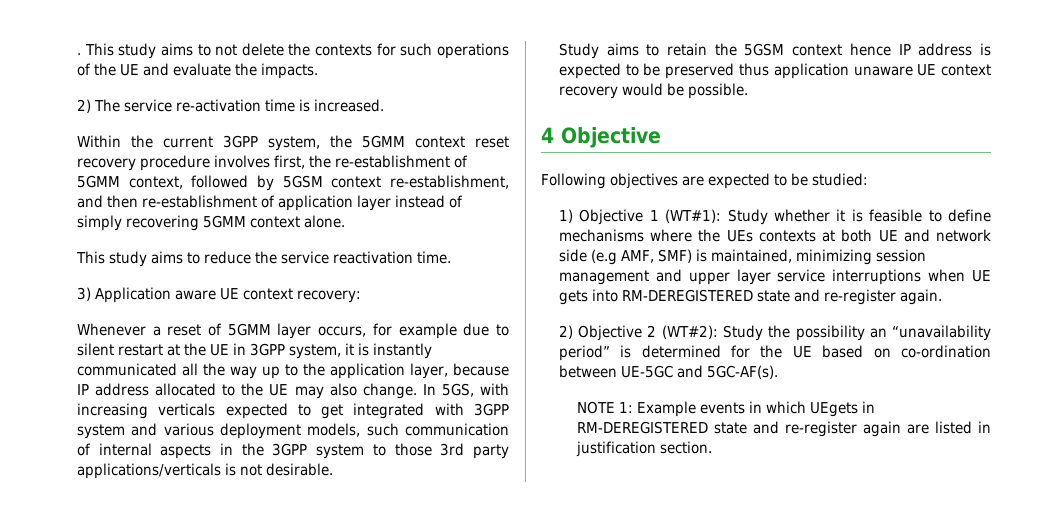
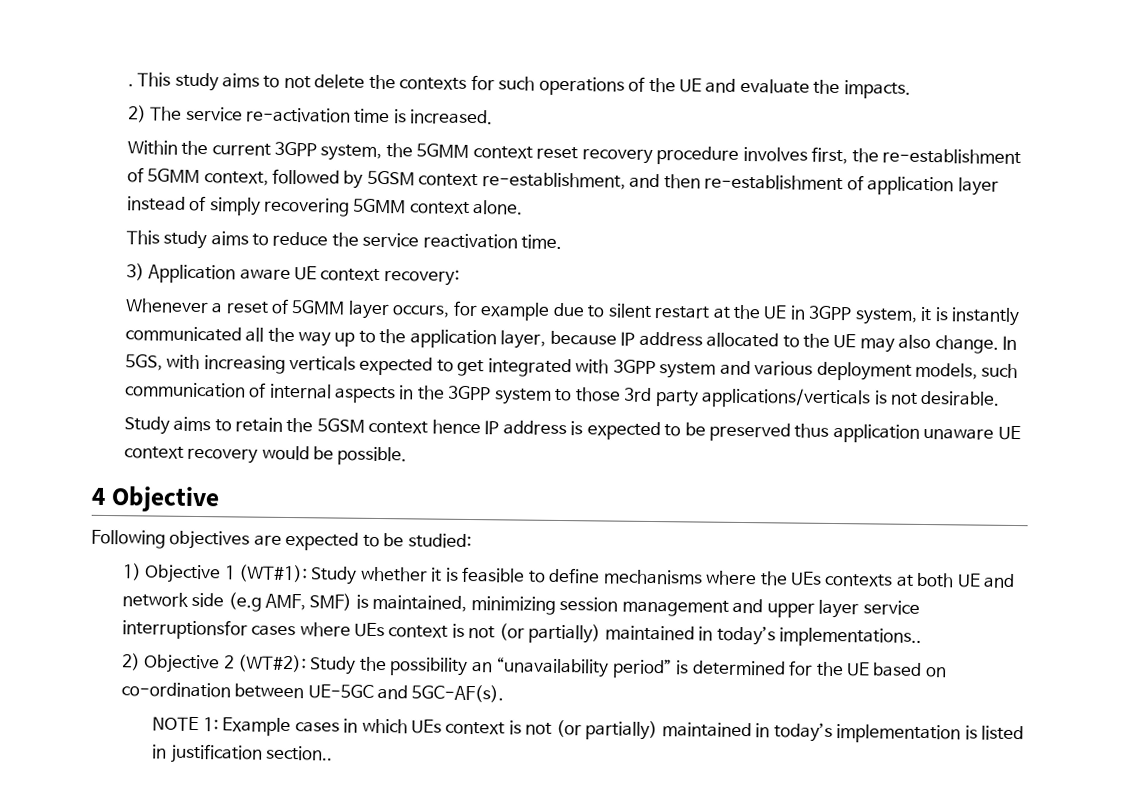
- 1) Objective 1 (WT#1): Study whether it is feasible to define mechanisms where the UEs contexts at both UE and network side (e.g AMF, SMF) is maintained, minimizing session management and upper layer service interruptions when UE gets into RM-DEREGISTERED state and re-register again.
+ 1) Objective 1 (WT#1): Study whether it is feasible to define mechanisms where the UEs contexts at both UE and network side (e.g AMF, SMF) is maintained, minimizing session management and upper layer service interruptionsfor cases where UEs context is not (or partially) maintained in today’s implementations..
- NOTE 1: Example events in which UEgets in RM-DEREGISTERED state and re-register again are listed in justification section.
+ NOTE 1: Example cases in which UEs context is not (or partially) maintained in today’s implementation is listed in justification section..

